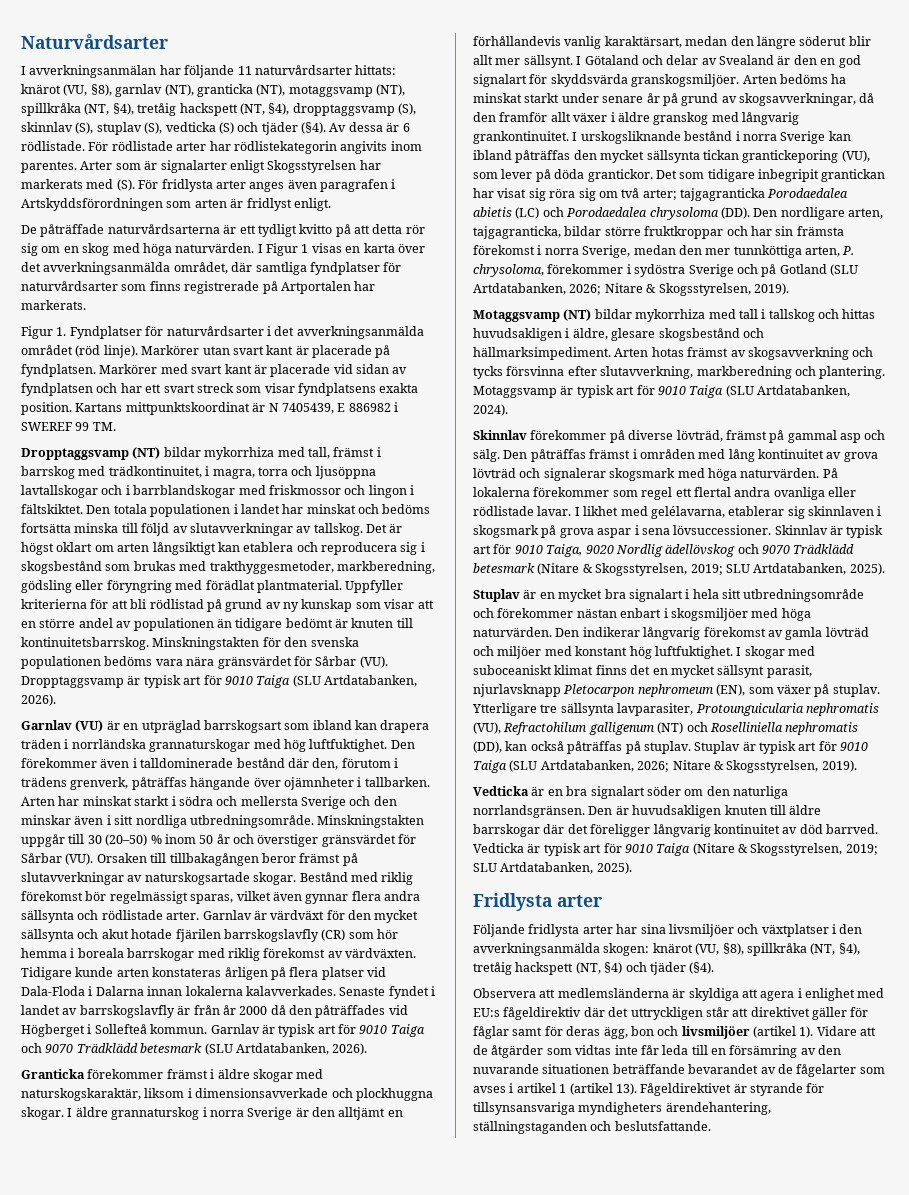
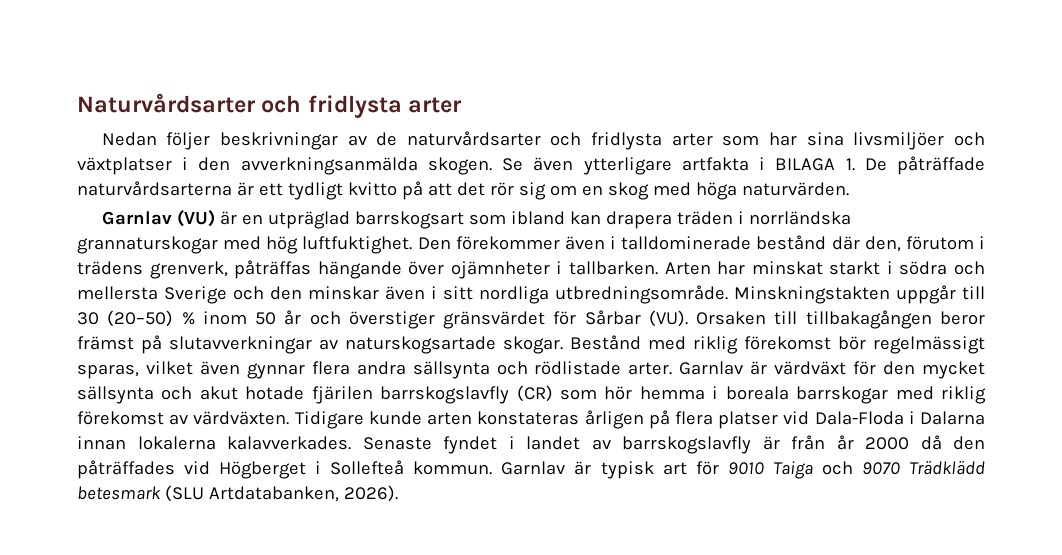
- Naturvårdsarter
- I avverkningsanmälan har följande 11 naturvårdsarter hittats: knärot (VU, §8), garnlav (NT), granticka (NT), motaggsvamp (NT), spillkråka (NT, §4), tretåig hackspett (NT, §4), dropptaggsvamp (S), skinnlav (S), stuplav (S), vedticka (S) och tjäder (§4). Av dessa är 6 rödlistade. För rödlistade arter har rödlistekategorin angivits inom parentes. Arter som är signalarter enligt Skogsstyrelsen har markerats med (S). För fridlysta arter anges även paragrafen i Artskyddsförordningen som arten är fridlyst enligt.
- De påträffade naturvårdsarterna är ett tydligt kvitto på att detta rör sig om en skog med höga naturvärden. I Figur 1 visas en karta över det avverkningsanmälda området, där samtliga fyndplatser för naturvårdsarter som finns registrerade på Artportalen har markerats.
- Figur 1. Fyndplatser för naturvårdsarter i det avverkningsanmälda området (röd linje). Markörer utan svart kant är placerade på fyndplatsen. Markörer med svart kant är placerade vid sidan av fyndplatsen och har ett svart streck som visar fyndplatsens exakta position. Kartans mittpunktskoordinat är N 7405439, E 886982 i SWEREF 99 TM.
- Dropptaggsvamp (NT) bildar mykorrhiza med tall, främst i barrskog med trädkontinuitet, i magra, torra och ljusöppna lavtallskogar och i barrblandskogar med friskmossor och lingon i fältskiktet. Den totala populationen i landet har minskat och bedöms fortsätta minska till följd av slutavverkningar av tallskog. Det är högst oklart om arten långsiktigt kan etablera och reproducera sig i skogsbestånd som brukas med trakthyggesmetoder, markberedning, gödsling eller föryngring med förädlat plantmaterial. Uppfyller kriterierna för att bli rödlistad på grund av ny kunskap som visar att en större andel av populationen än tidigare bedömt är knuten till kontinuitetsbarrskog. Minskningstakten för den svenska populationen bedöms vara nära gränsvärdet för Sårbar (VU). Dropptaggsvamp är typisk art för 9010 Taiga (SLU Artdatabanken, 2026).
+ Naturvårdsarter och fridlysta arter
+ Nedan följer beskrivningar av de naturvårdsarter och fridlysta arter som har sina livsmiljöer och växtplatser i den avverkningsanmälda skogen. Se även ytterligare artfakta i BILAGA 1. De påträffade naturvårdsarterna är ett tydligt kvitto på att det rör sig om en skog med höga naturvärden.
- Granticka förekommer främst i äldre skogar med naturskogskaraktär, liksom i dimensionsavverkade och plockhuggna skogar. I äldre grannaturskog i norra Sverige är den alltjämt en förhållandevis vanlig karaktärsart, medan den längre söderut blir allt mer sällsynt. I Götaland och delar av Svealand är den en god signalart för skyddsvärda granskogsmiljöer. Arten bedöms ha minskat starkt under senare år på grund av skogsavverkningar, då den framför allt växer i äldre granskog med långvarig grankontinuitet. I urskogsliknande bestånd i norra Sverige kan ibland påträffas den mycket sällsynta tickan grantickeporing (VU), som lever på döda grantickor. Det som tidigare inbegripit grantickan har visat sig röra sig om två arter; tajgagranticka Porodaedalea abietis (LC) och Porodaedalea chrysoloma (DD). Den nordligare arten, tajgagranticka, bildar större fruktkroppar och har sin främsta förekomst i norra Sverige, medan den mer tunnköttiga arten, P. chrysoloma, förekommer i sydöstra Sverige och på Gotland (SLU Artdatabanken, 2026; Nitare & Skogsstyrelsen, 2019).
- Motaggsvamp (NT) bildar mykorrhiza med tall i tallskog och hittas huvudsakligen i äldre, glesare skogsbestånd och hällmarksimpediment. Arten hotas främst av skogsavverkning och tycks försvinna efter slutavverkning, markberedning och plantering. Motaggsvamp är typisk art för 9010 Taiga (SLU Artdatabanken, 2024).
- Skinnlav förekommer på diverse lövträd, främst på gammal asp och sälg. Den påträffas främst i områden med lång kontinuitet av grova lövträd och signalerar skogsmark med höga naturvärden. På lokalerna förekommer som regel ett flertal andra ovanliga eller rödlistade lavar. I likhet med gelélavarna, etablerar sig skinnlaven i skogsmark på grova aspar i sena lövsuccessioner. Skinnlav är typisk art för 9010 Taiga, 9020 Nordlig ädellövskog och 9070 Trädklädd betesmark (Nitare & Skogsstyrelsen, 2019; SLU Artdatabanken, 2025).
- Stuplav är en mycket bra signalart i hela sitt utbredningsområde och förekommer nästan enbart i skogsmiljöer med höga naturvärden. Den indikerar långvarig förekomst av gamla lövträd och miljöer med konstant hög luftfuktighet. I skogar med suboceaniskt klimat finns det en mycket sällsynt parasit, njurlavsknapp Pletocarpon nephromeum (EN), som växer på stuplav. Ytterligare tre sällsynta lavparasiter, Protounguicularia nephromatis (VU), Refractohilum galligenum (NT) och Roselliniella nephromatis (DD), kan också påträffas på stuplav. Stuplav är typisk art för 9010 Taiga (SLU Artdatabanken, 2026; Nitare & Skogsstyrelsen, 2019).
- Vedticka är en bra signalart söder om den naturliga norrlandsgränsen. Den är huvudsakligen knuten till äldre barrskogar där det föreligger långvarig kontinuitet av död barrved. Vedticka är typisk art för 9010 Taiga (Nitare & Skogsstyrelsen, 2019; SLU Artdatabanken, 2025).
- Fridlysta arter
- Följande fridlysta arter har sina livsmiljöer och växtplatser i den avverkningsanmälda skogen: knärot (VU, §8), spillkråka (NT, §4), tretåig hackspett (NT, §4) och tjäder (§4).
- Observera att medlemsländerna är skyldiga att agera i enlighet med EU:s fågeldirektiv där det uttryckligen står att direktivet gäller för fåglar samt för deras ägg, bon och livsmiljöer (artikel 1). Vidare att de åtgärder som vidtas inte får leda till en försämring av den nuvarande situationen beträffande bevarandet av de fågelarter som avses i artikel 1 (artikel 13). Fågeldirektivet är styrande för tillsynsansvariga myndigheters ärendehantering, ställningstaganden och beslutsfattande.

